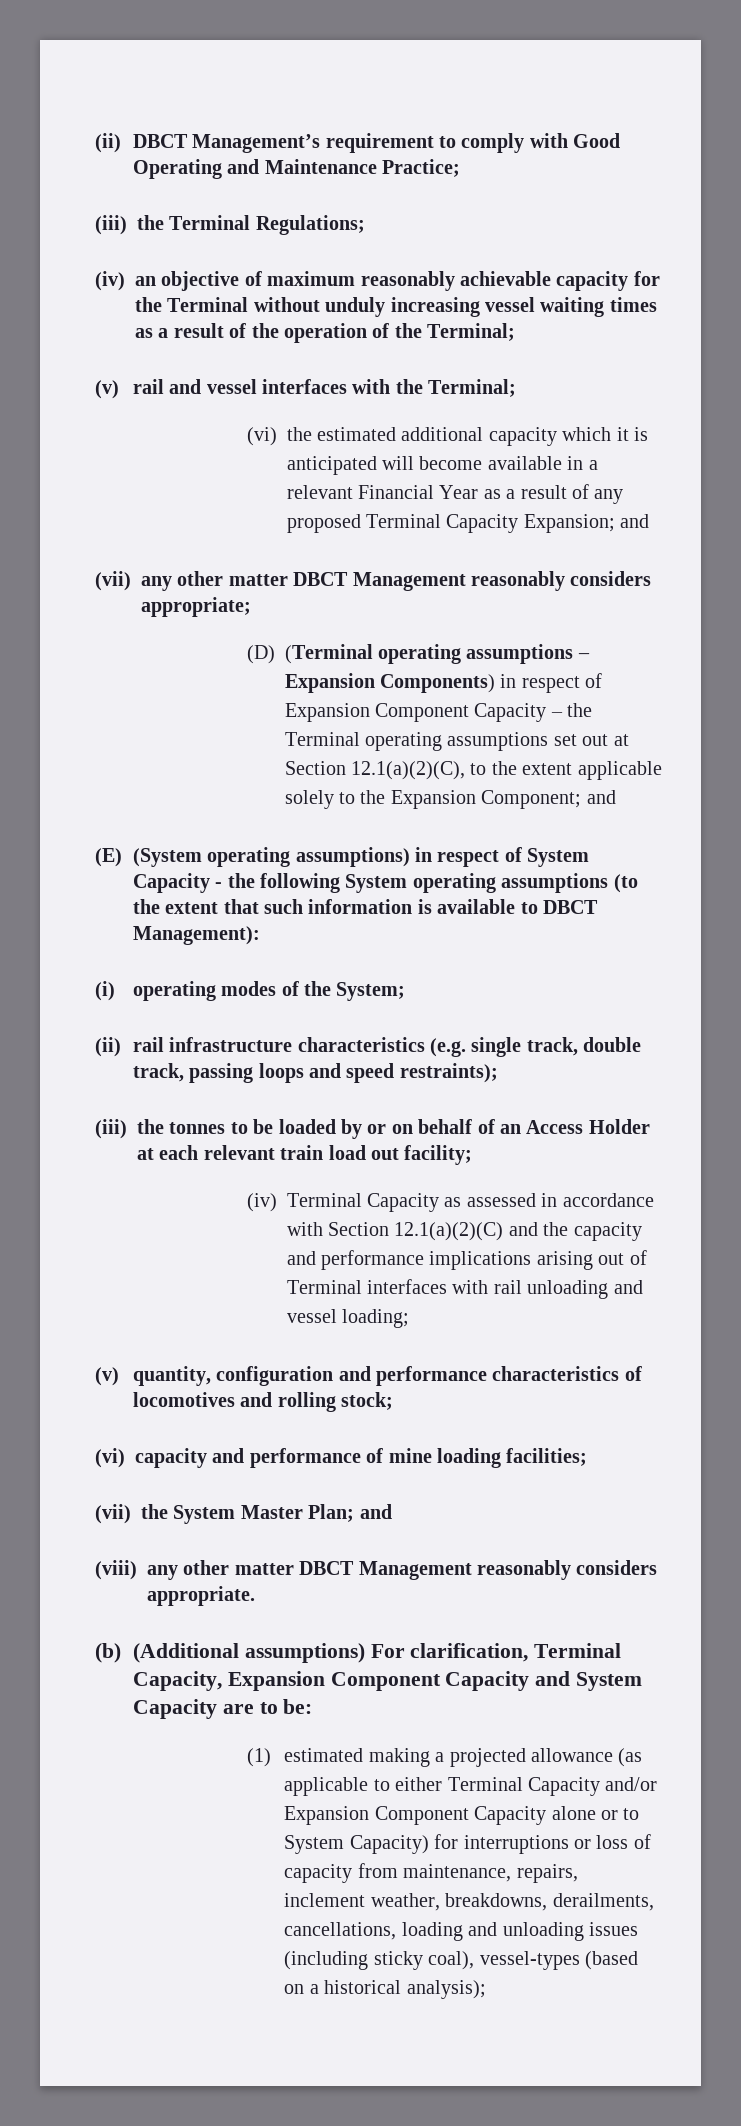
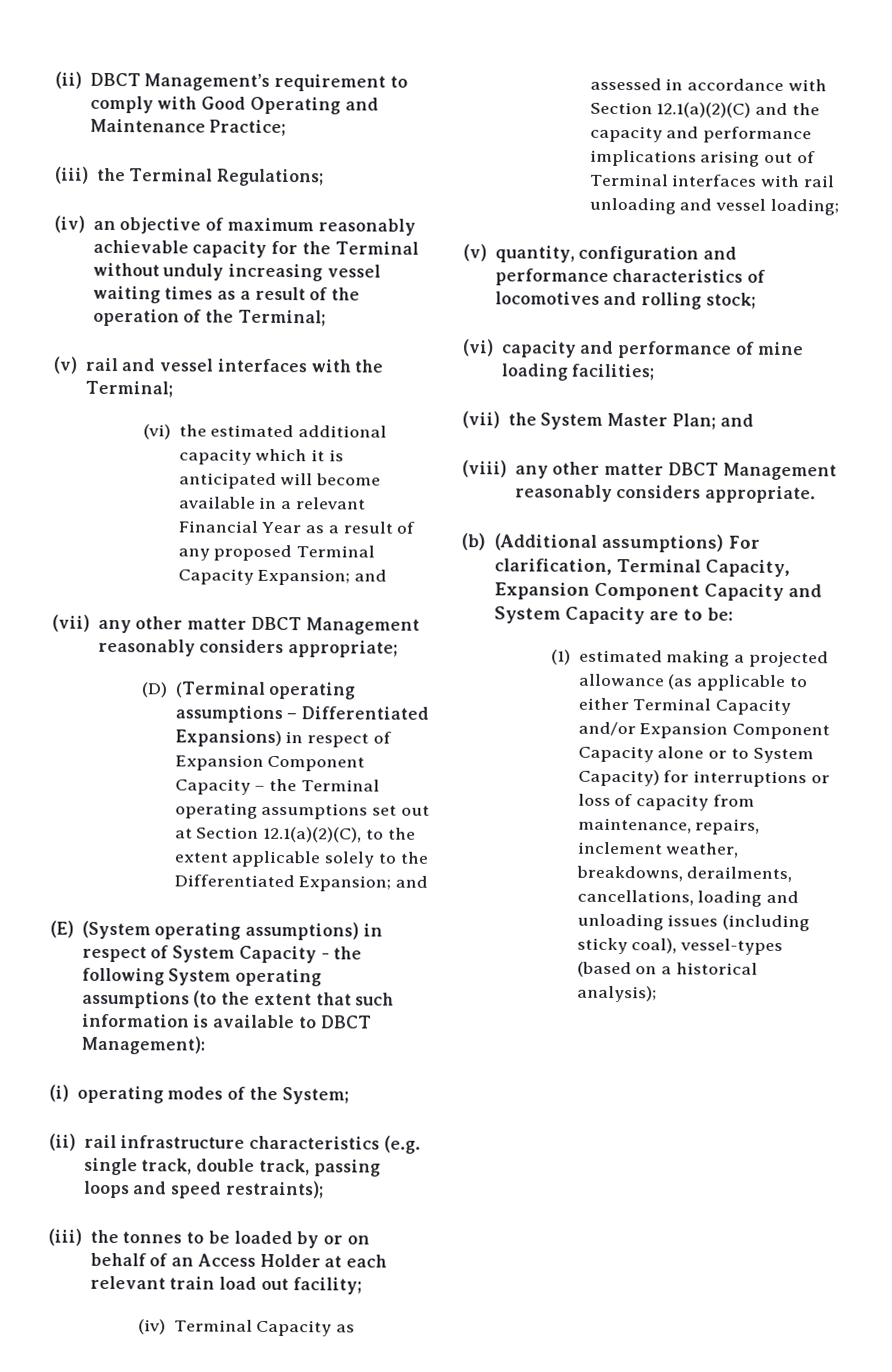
- (D) (Terminal operating assumptions – Expansion Components) in respect of Expansion Component Capacity – the Terminal operating assumptions set out at Section 12.1(a)(2)(C), to the extent applicable solely to the Expansion Component; and
+ (D) (Terminal operating assumptions – Differentiated Expansions) in respect of Expansion Component Capacity – the Terminal operating assumptions set out at Section 12.1(a)(2)(C), to the extent applicable solely to the Differentiated Expansion; and

